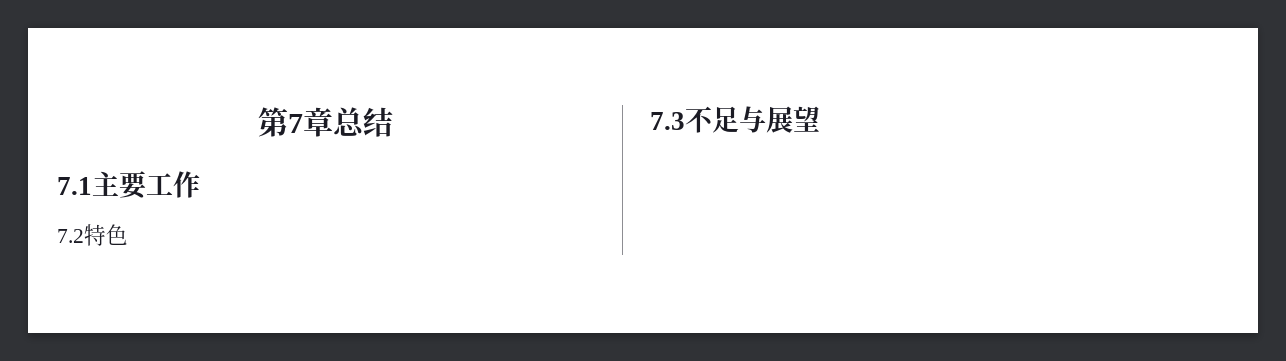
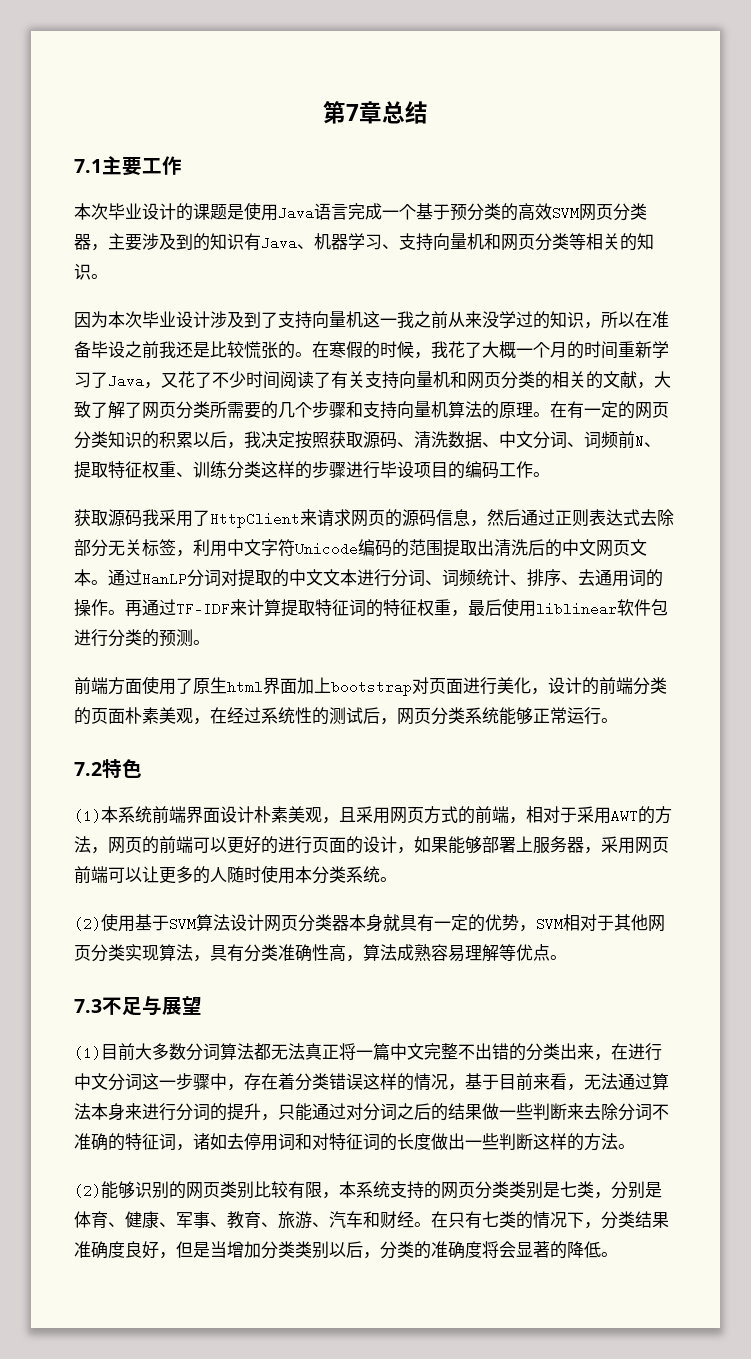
+ 本次毕业设计的课题是使用Java语言完成一个基于预分类的高效SVM网页分类器，主要涉及到的知识有Java、机器学习、支持向量机和网页分类等相关的知识。
+ 因为本次毕业设计涉及到了支持向量机这一我之前从来没学过的知识，所以在准备毕设之前我还是比较慌张的。在寒假的时候，我花了大概一个月的时间重新学习了Java，又花了不少时间阅读了有关支持向量机和网页分类的相关的文献，大致了解了网页分类所需要的几个步骤和支持向量机算法的原理。在有一定的网页分类知识的积累以后，我决定按照获取源码、清洗数据、中文分词、词频前N、提取特征权重、训练分类这样的步骤进行毕设项目的编码工作。
+ 获取源码我采用了HttpClient来请求网页的源码信息，然后通过正则表达式去除部分无关标签，利用中文字符Unicode编码的范围提取出清洗后的中文网页文本。通过HanLP分词对提取的中文文本进行分词、词频统计、排序、去通用词的操作。再通过TF-IDF来计算提取特征词的特征权重，最后使用liblinear软件包进行分类的预测。
+ 前端方面使用了原生html界面加上bootstrap对页面进行美化，设计的前端分类的页面朴素美观，在经过系统性的测试后，网页分类系统能够正常运行。
  7.2特色
+ (1)本系统前端界面设计朴素美观，且采用网页方式的前端，相对于采用AWT的方法，网页的前端可以更好的进行页面的设计，如果能够部署上服务器，采用网页前端可以让更多的人随时使用本分类系统。
+ (2)使用基于SVM算法设计网页分类器本身就具有一定的优势，SVM相对于其他网页分类实现算法，具有分类准确性高，算法成熟容易理解等优点。
  7.3不足与展望
+ (1)目前大多数分词算法都无法真正将一篇中文完整不出错的分类出来，在进行中文分词这一步骤中，存在着分类错误这样的情况，基于目前来看，无法通过算法本身来进行分词的提升，只能通过对分词之后的结果做一些判断来去除分词不准确的特征词，诸如去停用词和对特征词的长度做出一些判断这样的方法。
+ (2)能够识别的网页类别比较有限，本系统支持的网页分类类别是七类，分别是体育、健康、军事、教育、旅游、汽车和财经。在只有七类的情况下，分类结果准确度良好，但是当增加分类类别以后，分类的准确度将会显著的降低。

